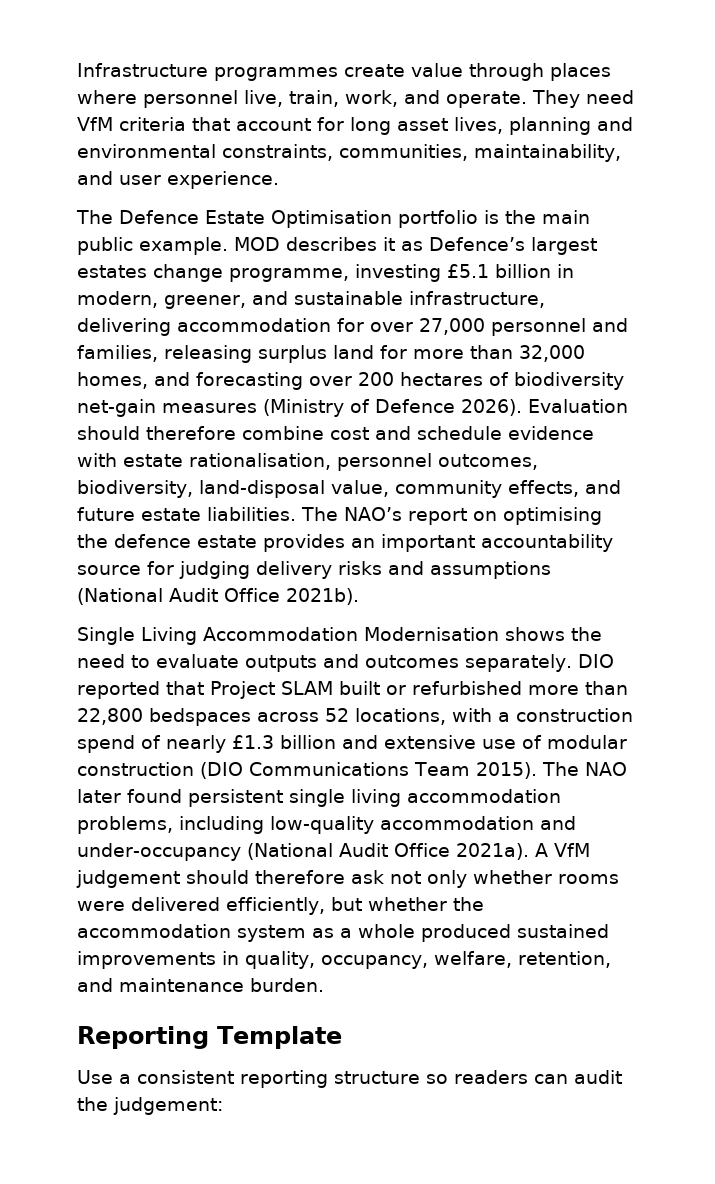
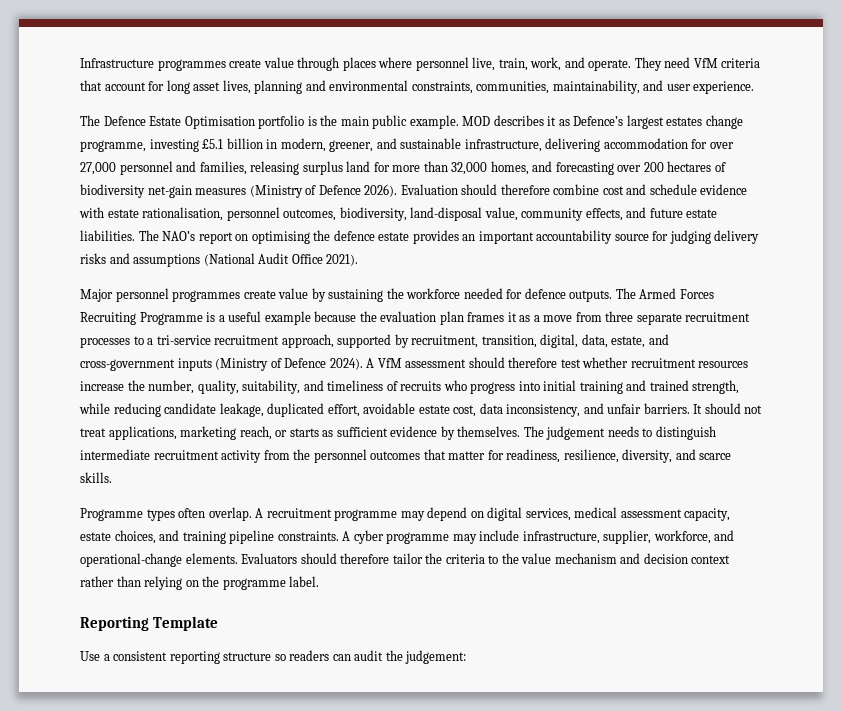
- The NAO’s report on optimising the defence estate provides an important accountability source for judging delivery risks and assumptions (National Audit Office 2021b).
- Single Living Accommodation Modernisation shows the need to evaluate outputs and outcomes separately. DIO reported that Project SLAM built or refurbished more than 22,800 bedspaces across 52 locations, with a construction spend of nearly £1.3 billion and extensive use of modular construction (DIO Communications Team 2015). The NAO later found persistent single living accommodation problems, including low-quality accommodation and under-occupancy (National Audit Office 2021a).
+ The NAO’s report on optimising the defence estate provides an important accountability source for judging delivery risks and assumptions (National Audit Office 2021).
+ Major personnel programmes create value by sustaining the workforce needed for defence outputs. The Armed Forces Recruiting Programme is a useful example because the evaluation plan frames it as a move from three separate recruitment processes to a tri-service recruitment approach, supported by recruitment, transition, digital, data, estate, and cross-government inputs (Ministry of Defence 2024).
- A VfM judgement should therefore ask not only whether rooms were delivered efficiently, but whether the accommodation system as a whole produced sustained improvements in quality, occupancy, welfare, retention, and maintenance burden.
+ A VfM assessment should therefore test whether recruitment resources increase the number, quality, suitability, and timeliness of recruits who progress into initial training and trained strength, while reducing candidate leakage, duplicated effort, avoidable estate cost, data inconsistency, and unfair barriers. It should not treat applications, marketing reach, or starts as sufficient evidence by themselves. The judgement needs to distinguish intermediate recruitment activity from the personnel outcomes that matter for readiness, resilience, diversity, and scarce skills.
+ Programme types often overlap. A recruitment programme may depend on digital services, medical assessment capacity, estate choices, and training pipeline constraints. A cyber programme may include infrastructure, supplier, workforce, and operational-change elements. Evaluators should therefore tailor the criteria to the value mechanism and decision context rather than relying on the programme label.

